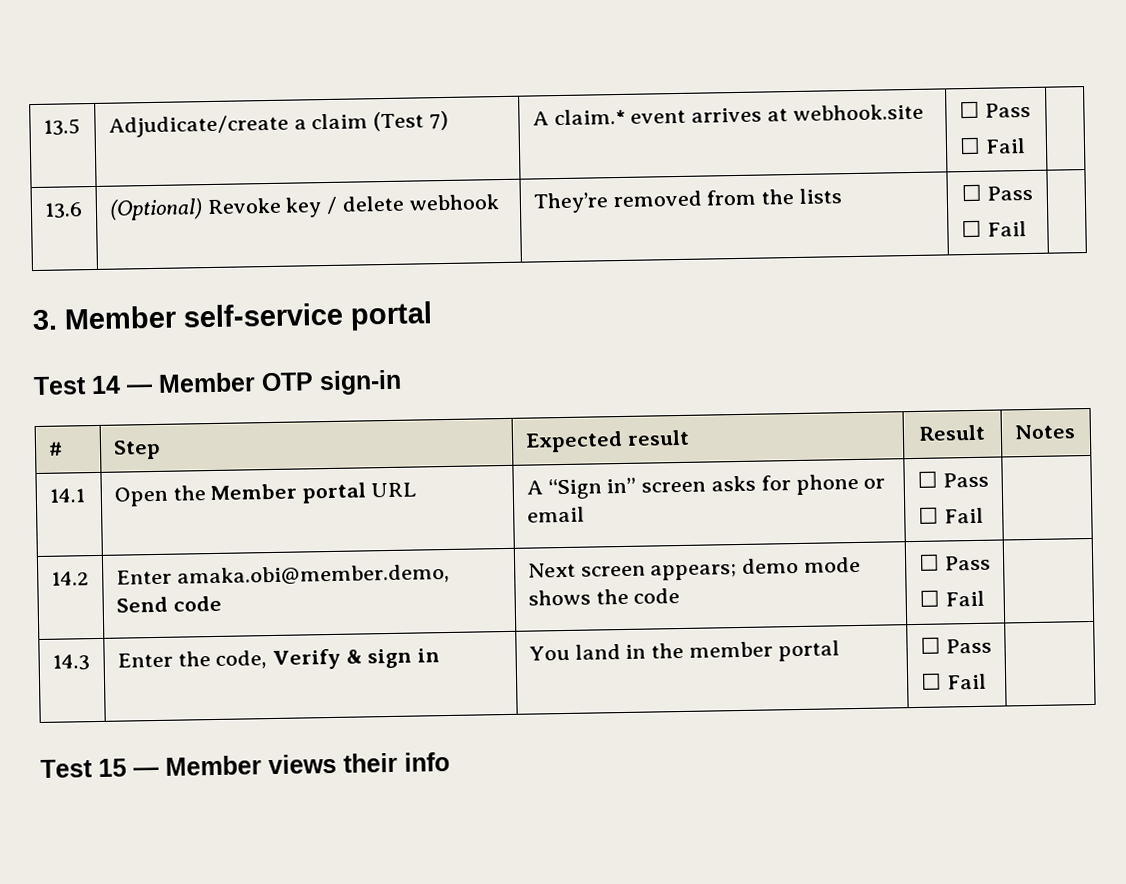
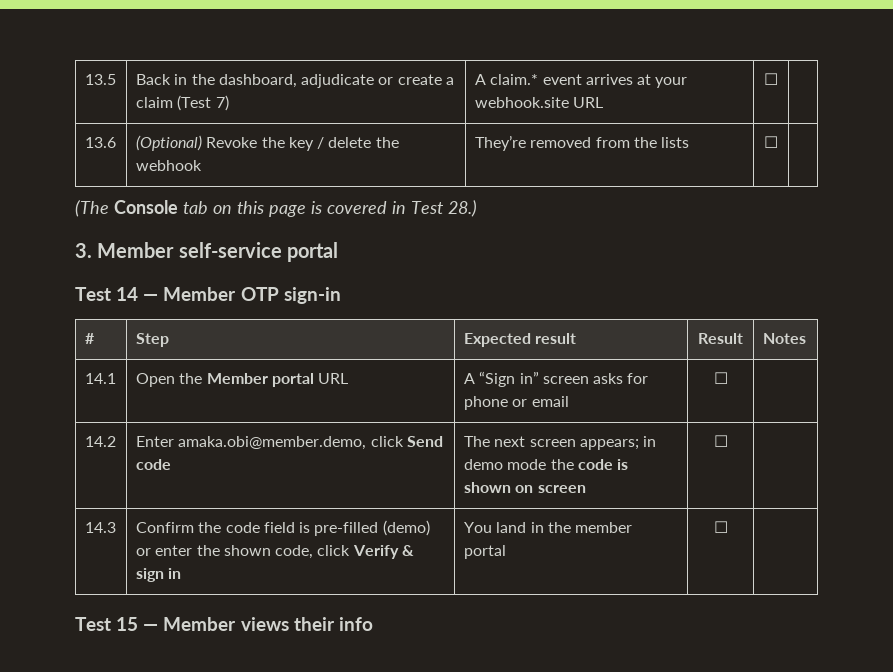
- 13.5 | Adjudicate/create a claim (Test 7) | A claim.* event arrives at webhook.site | ☐ Pass
- ☐ Fail |
+ 13.5 | Back in the dashboard, adjudicate or create a claim (Test 7) | A claim.* event arrives at your webhook.site URL | ☐ |
- 13.6 | (Optional) Revoke key / delete webhook | They’re removed from the lists | ☐ Pass
- ☐ Fail |
+ 13.6 | (Optional) Revoke the key / delete the webhook | They’re removed from the lists | ☐ |
+ (The Console tab on this page is covered in Test 28.)
- 14.1 | Open the Member portal URL | A “Sign in” screen asks for phone or email | ☐ Pass
- ☐ Fail |
+ 14.1 | Open the Member portal URL | A “Sign in” screen asks for phone or email | ☐ |
- 14.2 | Enter amaka.obi@member.demo, Send code | Next screen appears; demo mode shows the code | ☐ Pass
- ☐ Fail |
- 14.3 | Enter the code, Verify & sign in | You land in the member portal | ☐ Pass
- ☐ Fail |
+ 14.2 | Enter amaka.obi@member.demo, click Send code | The next screen appears; in demo mode the code is shown on screen | ☐ |
+ 14.3 | Confirm the code field is pre-filled (demo) or enter the shown code, click Verify & sign in | You land in the member portal | ☐ |

